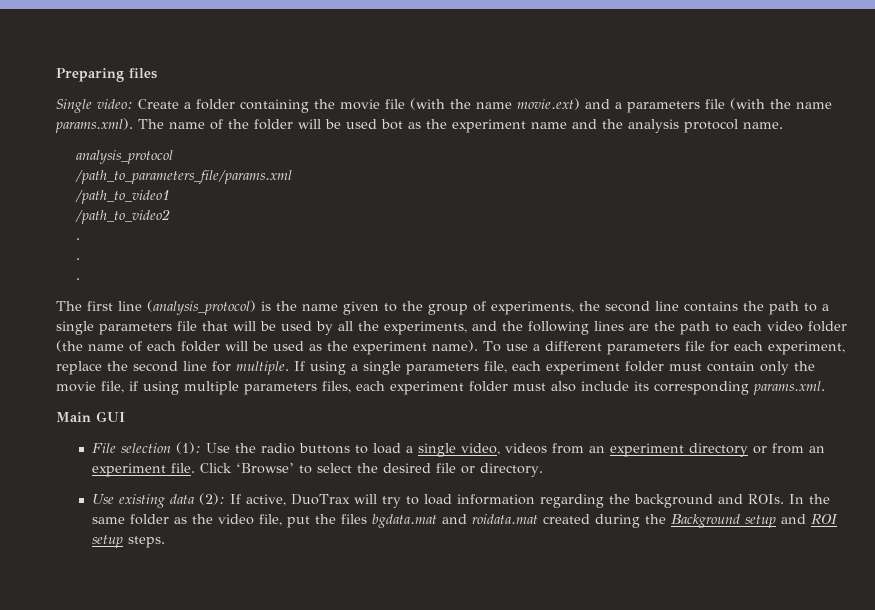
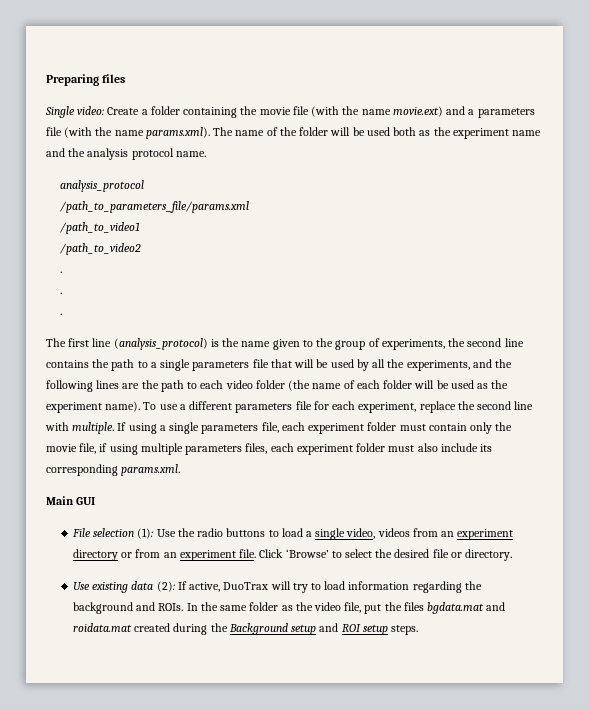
- Single video: Create a folder containing the movie file (with the name movie.ext) and a parameters file (with the name params.xml). The name of the folder will be used bot as the experiment name and the analysis protocol name.
+ Single video: Create a folder containing the movie file (with the name movie.ext) and a parameters file (with the name params.xml). The name of the folder will be used both as the experiment name and the analysis protocol name.
- To use a different parameters file for each experiment, replace the second line for multiple.
+ To use a different parameters file for each experiment, replace the second line with multiple.

